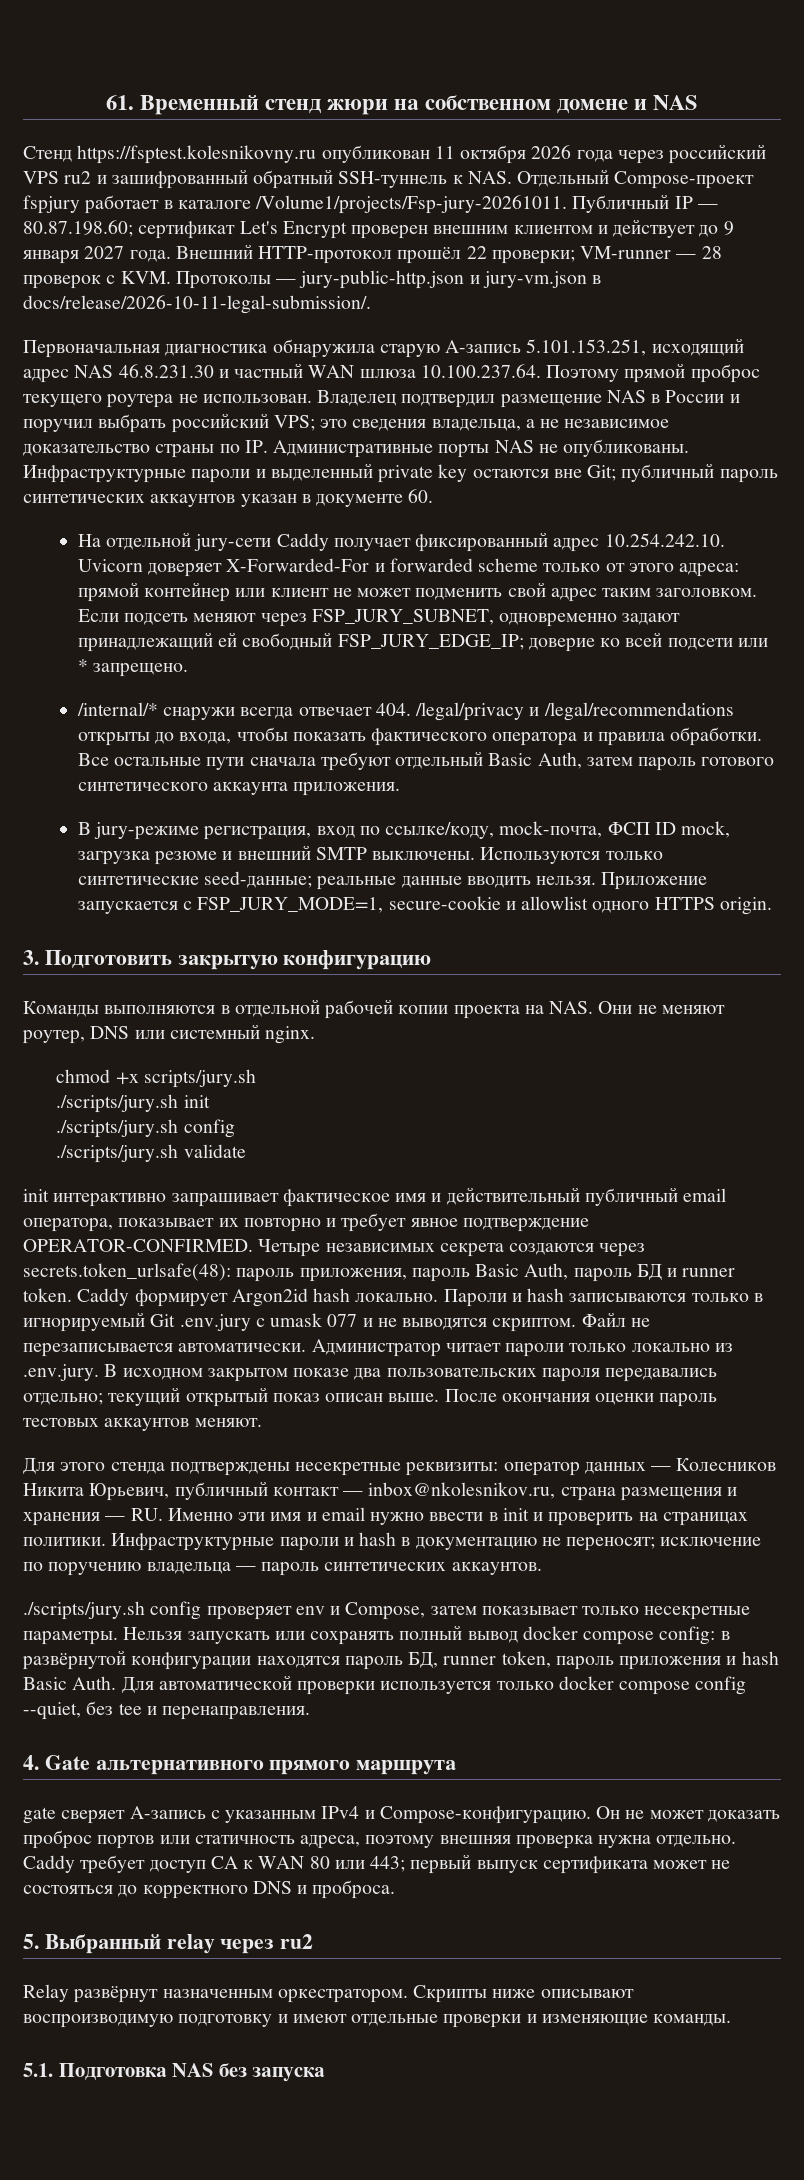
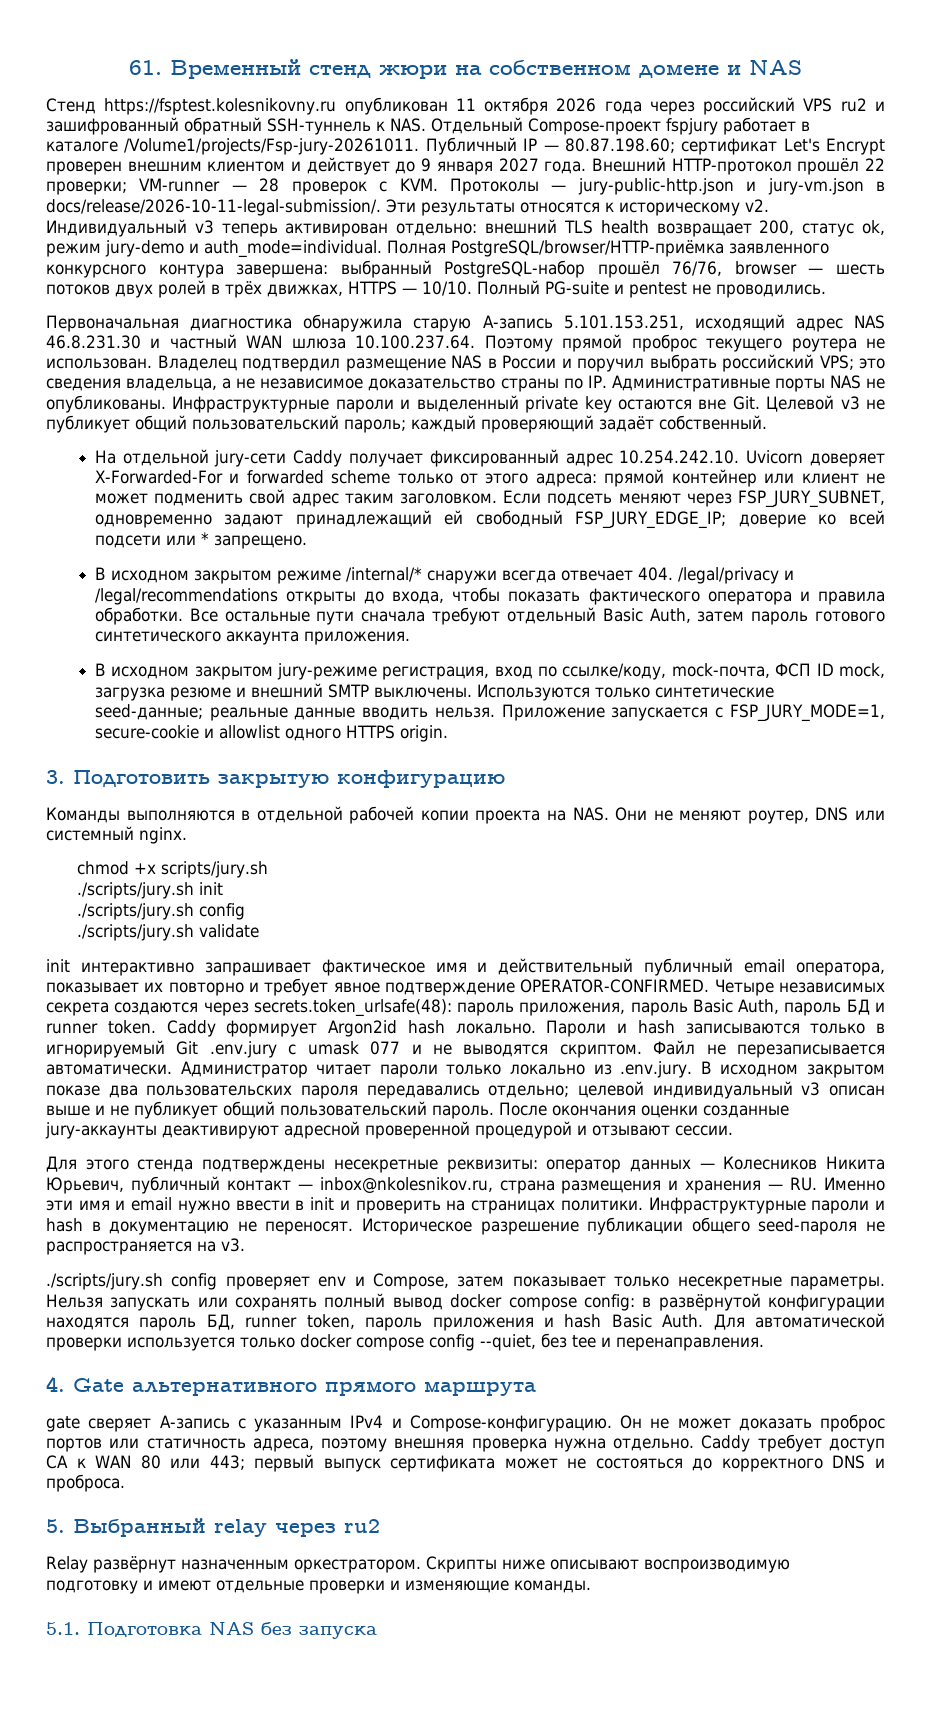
+ Эти результаты относятся к историческому v2. Индивидуальный v3 теперь активирован отдельно: внешний TLS health возвращает 200, статус ok, режим jury-demo и auth_mode=individual. Полная PostgreSQL/browser/HTTP-приёмка заявленного конкурсного контура завершена: выбранный PostgreSQL-набор прошёл 76/76, browser — шесть потоков двух ролей в трёх движках, HTTPS — 10/10. Полный PG-suite и pentest не проводились.
- Инфраструктурные пароли и выделенный private key остаются вне Git; публичный пароль синтетических аккаунтов указан в документе 60.
+ Инфраструктурные пароли и выделенный private key остаются вне Git. Целевой v3 не публикует общий пользовательский пароль; каждый проверяющий задаёт собственный.
- /internal/* снаружи всегда отвечает 404. /legal/privacy и /legal/recommendations открыты до входа, чтобы показать фактического оператора и правила обработки.
+ В исходном закрытом режиме /internal/* снаружи всегда отвечает 404. /legal/privacy и /legal/recommendations открыты до входа, чтобы показать фактического оператора и правила обработки.
- В jury-режиме регистрация, вход по ссылке/коду, mock-почта, ФСП ID mock, загрузка резюме и внешний SMTP выключены.
+ В исходном закрытом jury-режиме регистрация, вход по ссылке/коду, mock-почта, ФСП ID mock, загрузка резюме и внешний SMTP выключены.
- Администратор читает пароли только локально из .env.jury. В исходном закрытом показе два пользовательских пароля передавались отдельно; текущий открытый показ описан выше. После окончания оценки пароль тестовых аккаунтов меняют.
+ Администратор читает пароли только локально из .env.jury. В исходном закрытом показе два пользовательских пароля передавались отдельно; целевой индивидуальный v3 описан выше и не публикует общий пользовательский пароль. После окончания оценки созданные jury-аккаунты деактивируют адресной проверенной процедурой и отзывают сессии.
- Инфраструктурные пароли и hash в документацию не переносят; исключение по поручению владельца — пароль синтетических аккаунтов.
+ Инфраструктурные пароли и hash в документацию не переносят. Историческое разрешение публикации общего seed-пароля не распространяется на v3.

